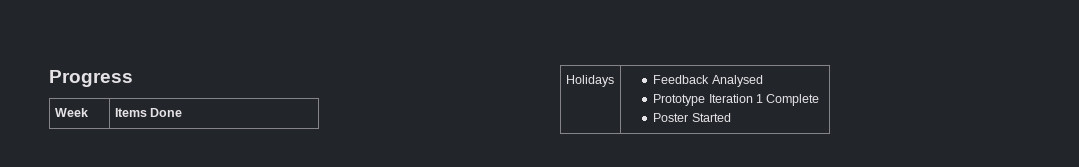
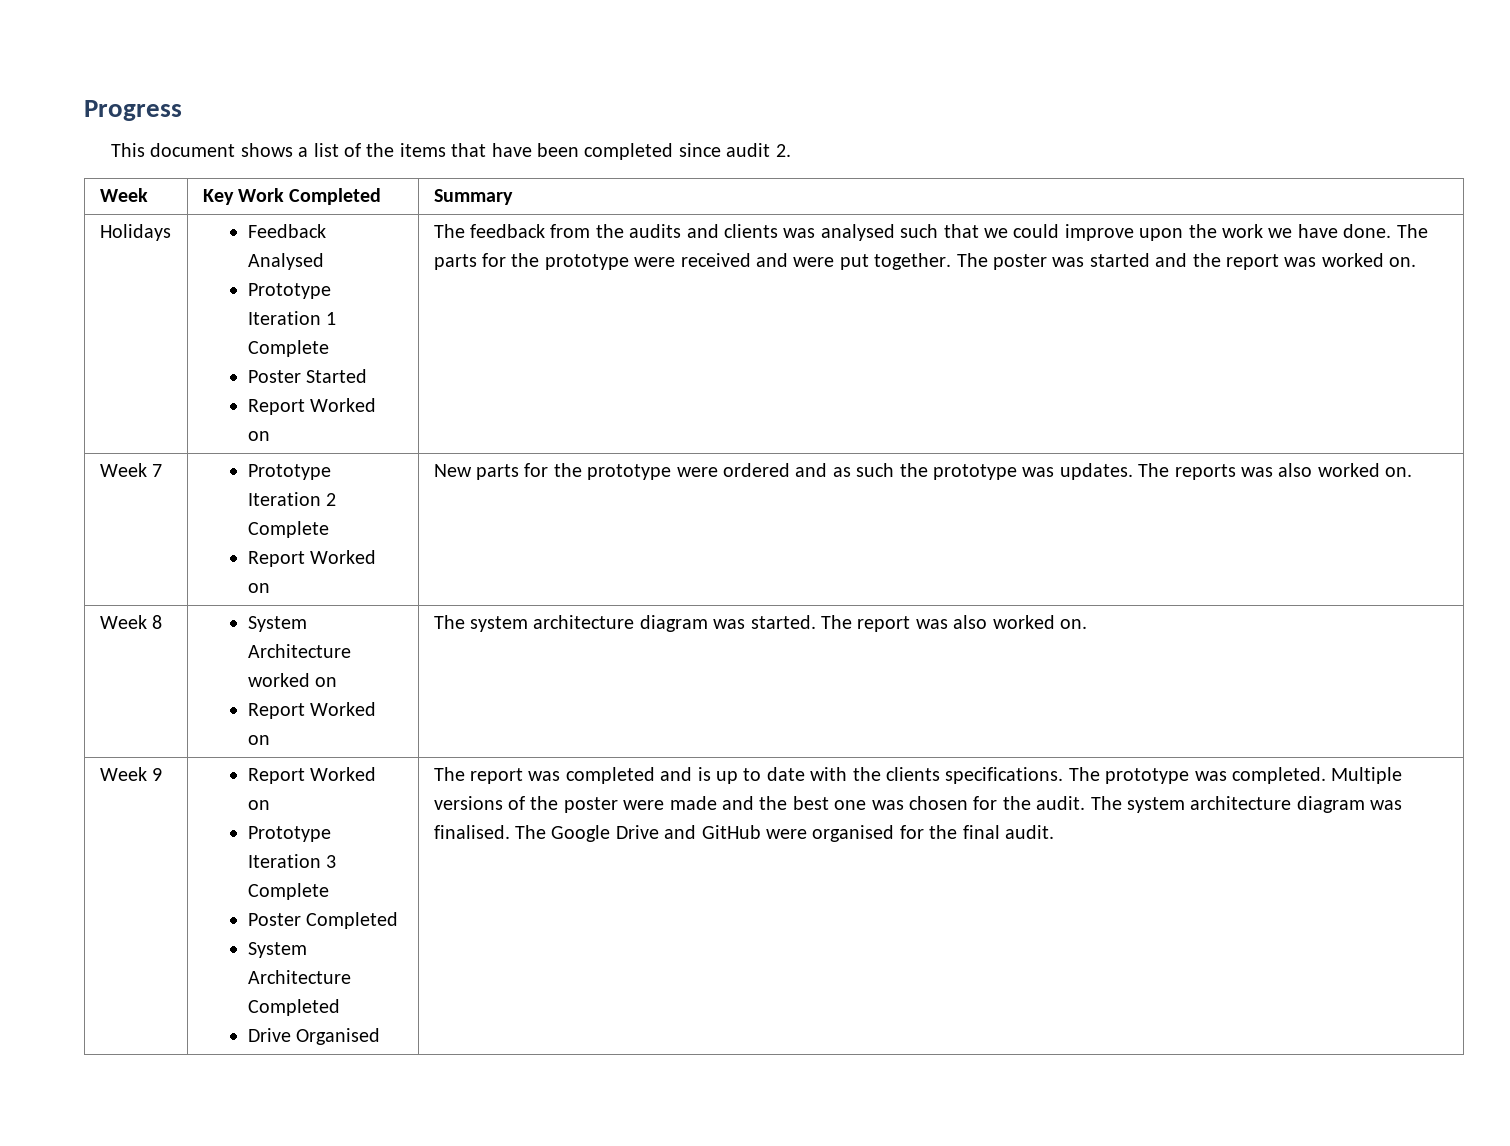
- Week | Items Done
+ This document shows a list of the items that have been completed since audit 2.
+ Week | Key Work Completed | Summary
+ Report Worked on | The feedback from the audits and clients was analysed such that we could improve upon the work we have done. The parts for the prototype were received and were put together. The poster was started and the report was worked on.
+ Week 7 | Prototype Iteration 2 Complete
+ Report Worked on | New parts for the prototype were ordered and as such the prototype was updates. The reports was also worked on.
+ Week 8 | System Architecture worked on
+ Report Worked on | The system architecture diagram was started. The report was also worked on.
+ Week 9 | Report Worked on
+ Prototype Iteration 3 Complete
+ Poster Completed
+ System Architecture Completed
+ Drive Organised | The report was completed and is up to date with the clients specifications. The prototype was completed. Multiple versions of the poster were made and the best one was chosen for the audit. The system architecture diagram was finalised. The Google Drive and GitHub were organised for the final audit.

